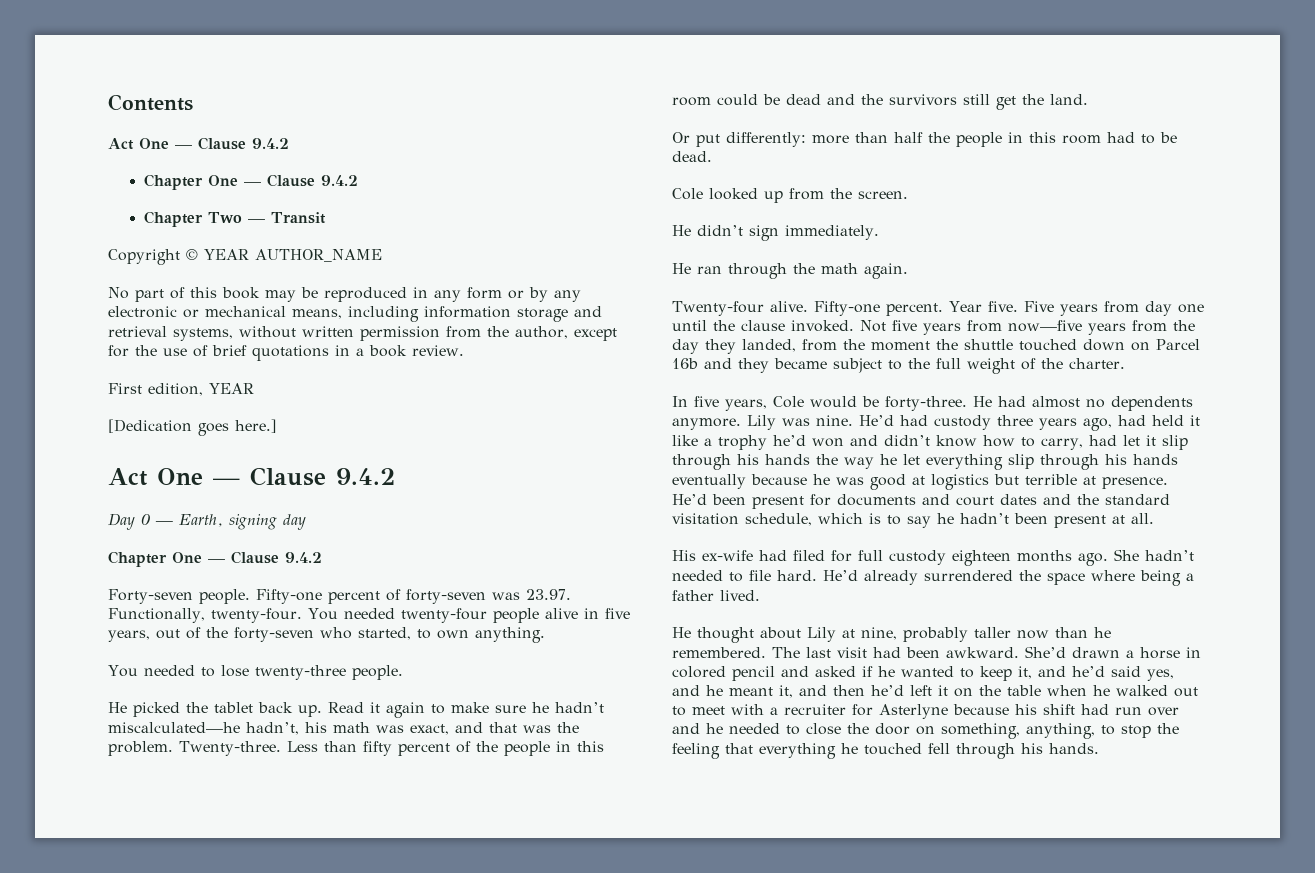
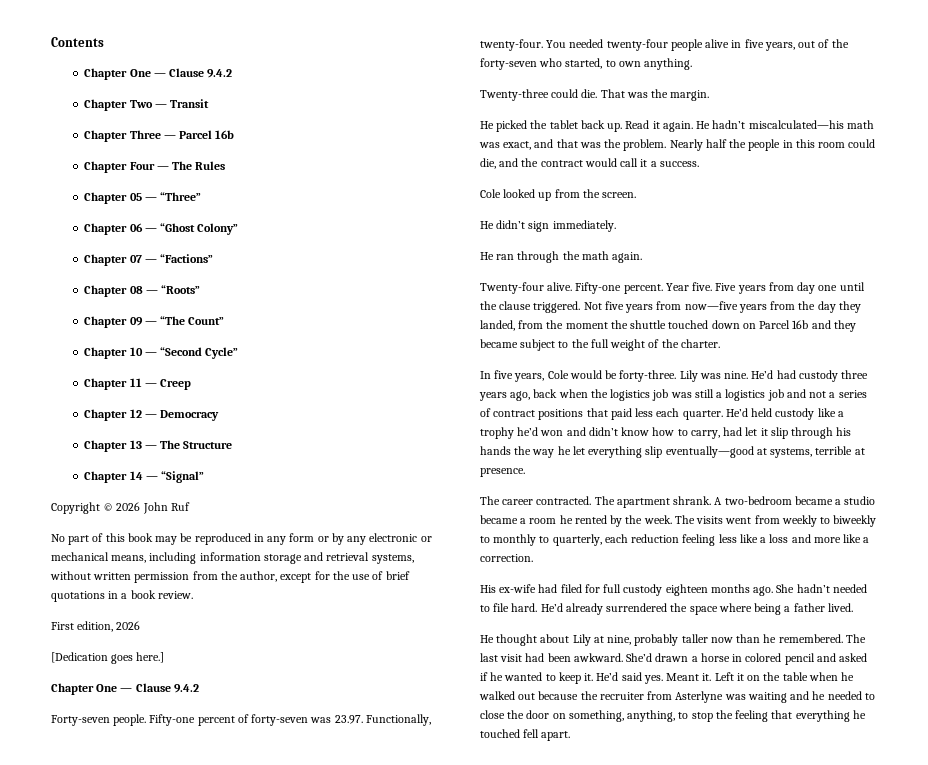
  Contents
- Act One — Clause 9.4.2
+ Chapter Three — Parcel 16b
+ Chapter Four — The Rules
+ Chapter 05 — “Three”
+ Chapter 06 — “Ghost Colony”
+ Chapter 07 — “Factions”
+ Chapter 08 — “Roots”
+ Chapter 09 — “The Count”
+ Chapter 10 — “Second Cycle”
+ Chapter 11 — Creep
+ Chapter 12 — Democracy
+ Chapter 13 — The Structure
+ Chapter 14 — “Signal”
- Copyright © YEAR AUTHOR_NAME
+ Copyright © 2026 John Ruf
- First edition, YEAR
+ First edition, 2026
  [Dedication goes here.]
- Act One — Clause 9.4.2
- Day 0 — Earth, signing day
- You needed to lose twenty-three people.
+ Twenty-three could die. That was the margin.
- Read it again to make sure he hadn’t miscalculated—he hadn’t, his math was exact, and that was the problem.
+ Read it again. He hadn’t miscalculated—his math was exact, and that was the problem.
- Twenty-three. Less than fifty percent of the people in this room could be dead and the survivors still get the land.
- Or put differently: more than half the people in this room had to be dead.
+ Nearly half the people in this room could die, and the contract would call it a success.
- Five years from day one until the clause invoked.
+ Five years from day one until the clause triggered.
- He had almost no dependents anymore.
- He’d had custody three years ago, had held it like a trophy he’d won and didn’t know how to carry, had let it slip through his hands the way he let everything slip through his hands eventually because he was good at logistics but terrible at presence. He’d been present for documents and court dates and the standard visitation schedule, which is to say he hadn’t been present at all.
+ He’d had custody three years ago, back when the logistics job was still a logistics job and not a series of contract positions that paid less each quarter. He’d held custody like a trophy he’d won and didn’t know how to carry, had let it slip through his hands the way he let everything slip eventually—good at systems, terrible at presence.
+ The career contracted. The apartment shrank. A two-bedroom became a studio became a room he rented by the week. The visits went from weekly to biweekly to monthly to quarterly, each reduction feeling less like a loss and more like a correction.
- She’d drawn a horse in colored pencil and asked if he wanted to keep it, and he’d said yes, and he meant it, and then he’d left it on the table when he walked out to meet with a recruiter for Asterlyne because his shift had run over and he needed to close the door on something, anything, to stop the feeling that everything he touched fell through his hands.
+ She’d drawn a horse in colored pencil and asked if he wanted to keep it. He’d said yes. Meant it. Left it on the table when he walked out because the recruiter from Asterlyne was waiting and he needed to close the door on something, anything, to stop the feeling that everything he touched fell apart.

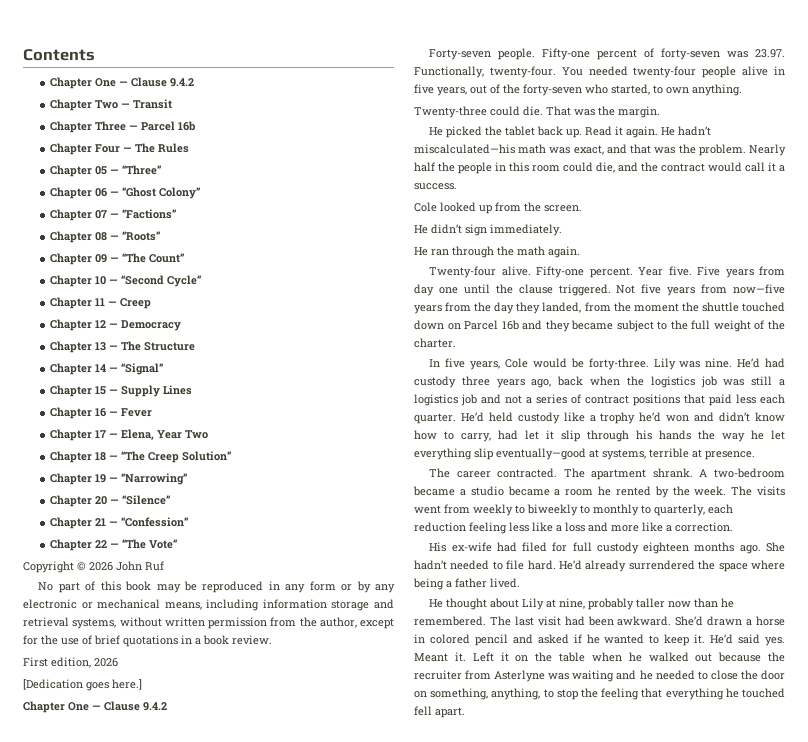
+ Chapter 15 — Supply Lines
+ Chapter 16 — Fever
+ Chapter 17 — Elena, Year Two
+ Chapter 18 — “The Creep Solution”
+ Chapter 19 — “Narrowing”
+ Chapter 20 — “Silence”
+ Chapter 21 — “Confession”
+ Chapter 22 — “The Vote”

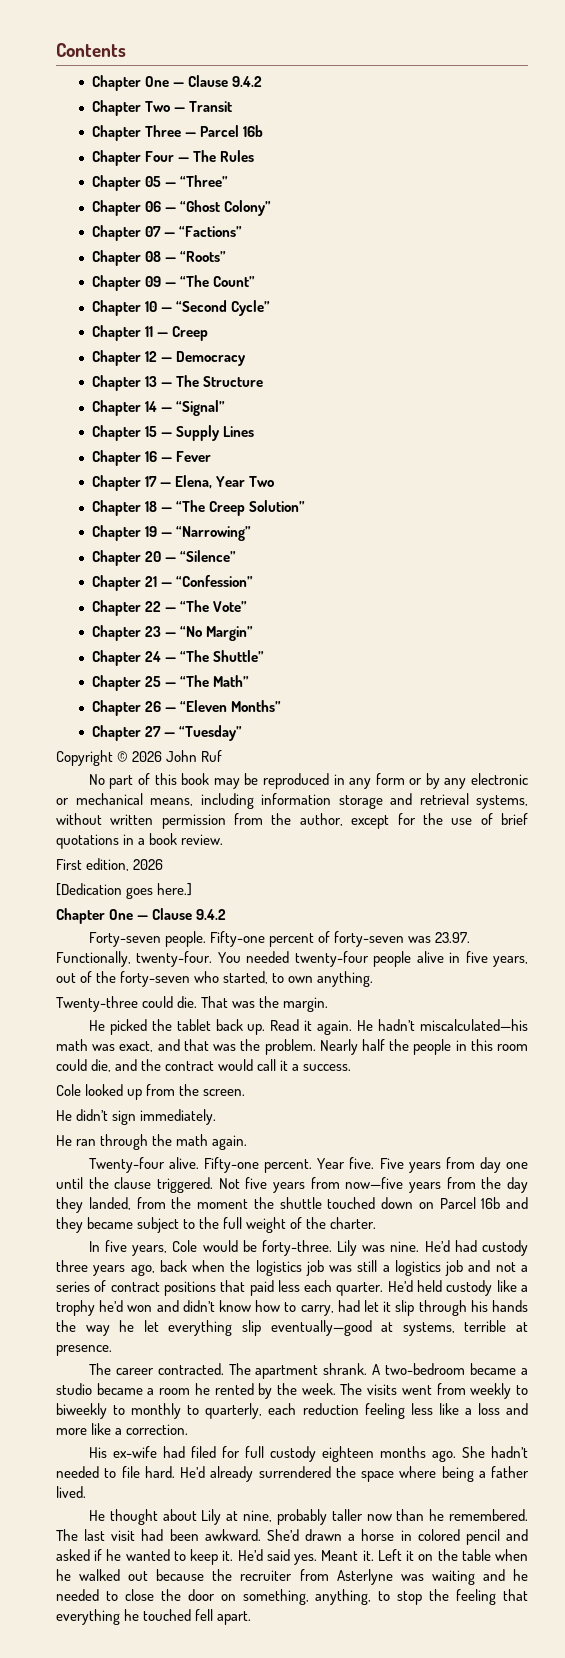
+ Chapter 23 — “No Margin”
+ Chapter 24 — “The Shuttle”
+ Chapter 25 — “The Math”
+ Chapter 26 — “Eleven Months”
+ Chapter 27 — “Tuesday”

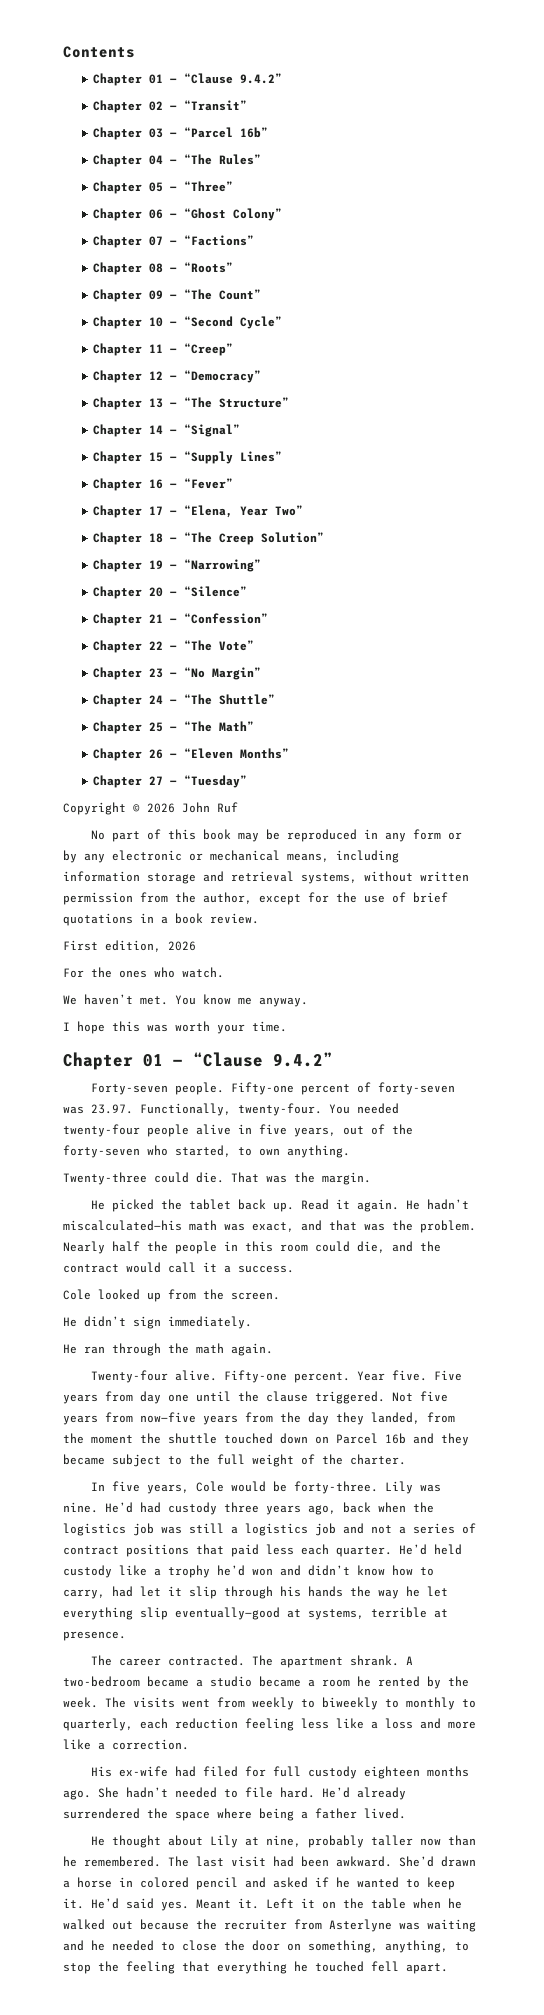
  Contents
- Chapter One — Clause 9.4.2
- Chapter Two — Transit
- Chapter Three — Parcel 16b
- Chapter Four — The Rules
+ Chapter 01 — “Clause 9.4.2”
+ Chapter 02 — “Transit”
+ Chapter 03 — “Parcel 16b”
+ Chapter 04 — “The Rules”
- Chapter 11 — Creep
+ Chapter 11 — “Creep”
- Chapter 12 — Democracy
+ Chapter 12 — “Democracy”
- Chapter 13 — The Structure
+ Chapter 13 — “The Structure”
- Chapter 15 — Supply Lines
+ Chapter 15 — “Supply Lines”
- Chapter 16 — Fever
+ Chapter 16 — “Fever”
- Chapter 17 — Elena, Year Two
+ Chapter 17 — “Elena, Year Two”
- [Dedication goes here.]
- Chapter One — Clause 9.4.2
+ For the ones who watch.
+ We haven’t met. You know me anyway.
+ I hope this was worth your time.
+ Chapter 01 — “Clause 9.4.2”

